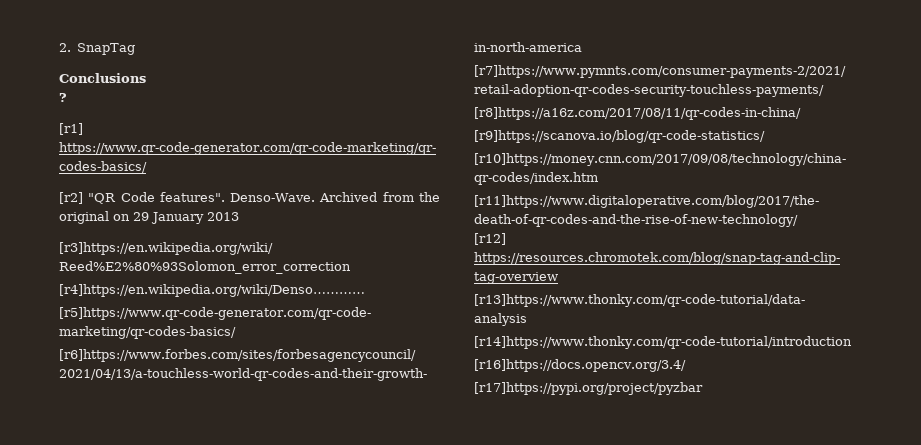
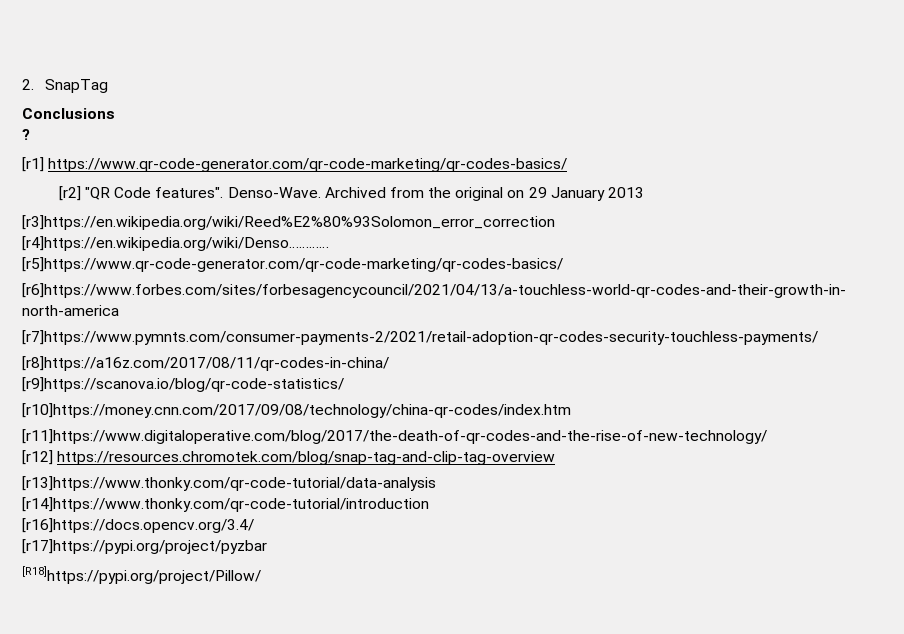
+ [R18]https://pypi.org/project/Pillow/

